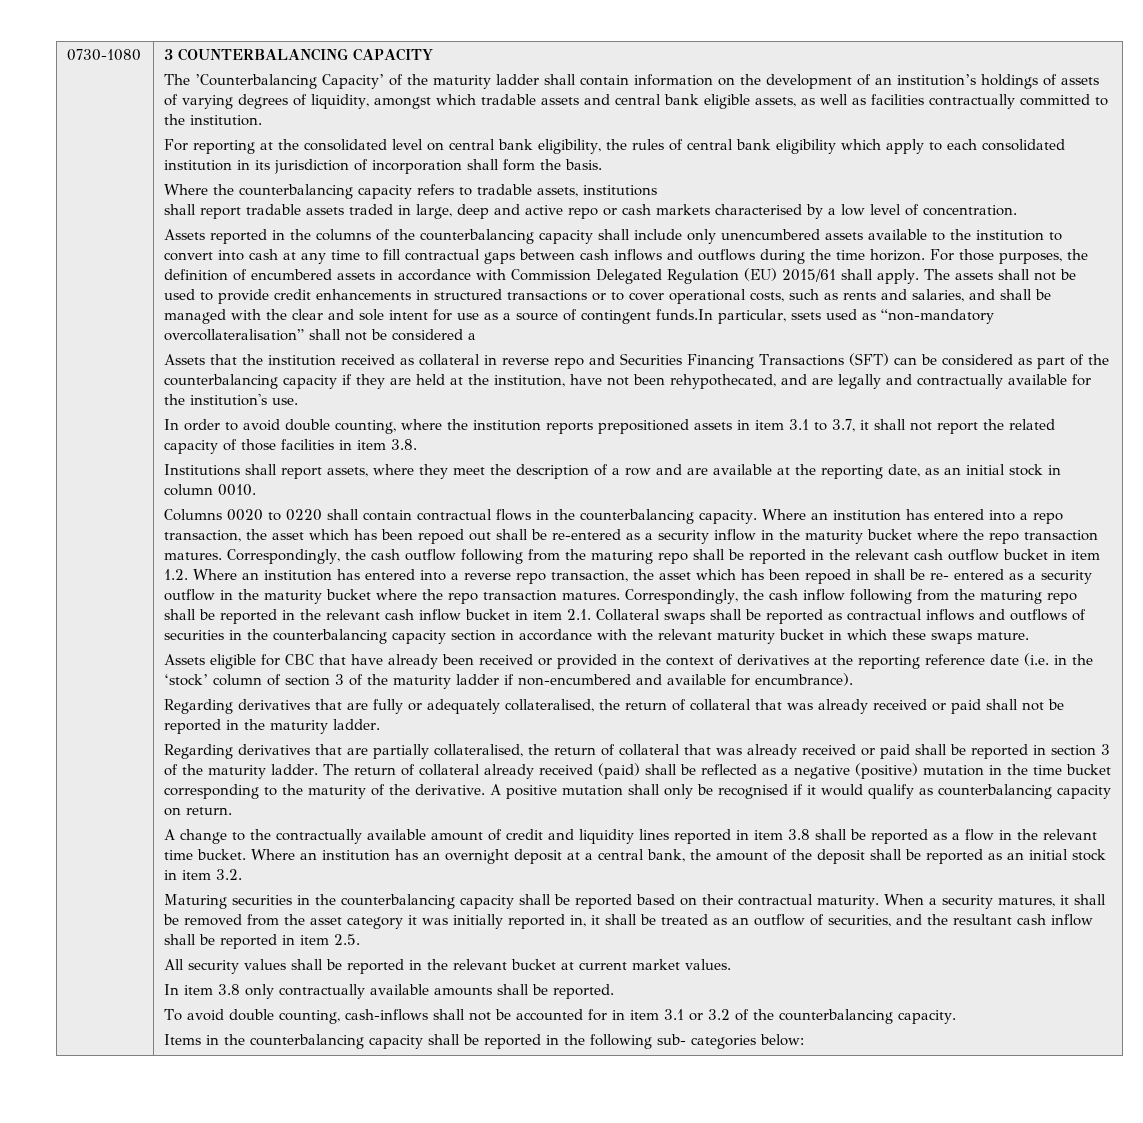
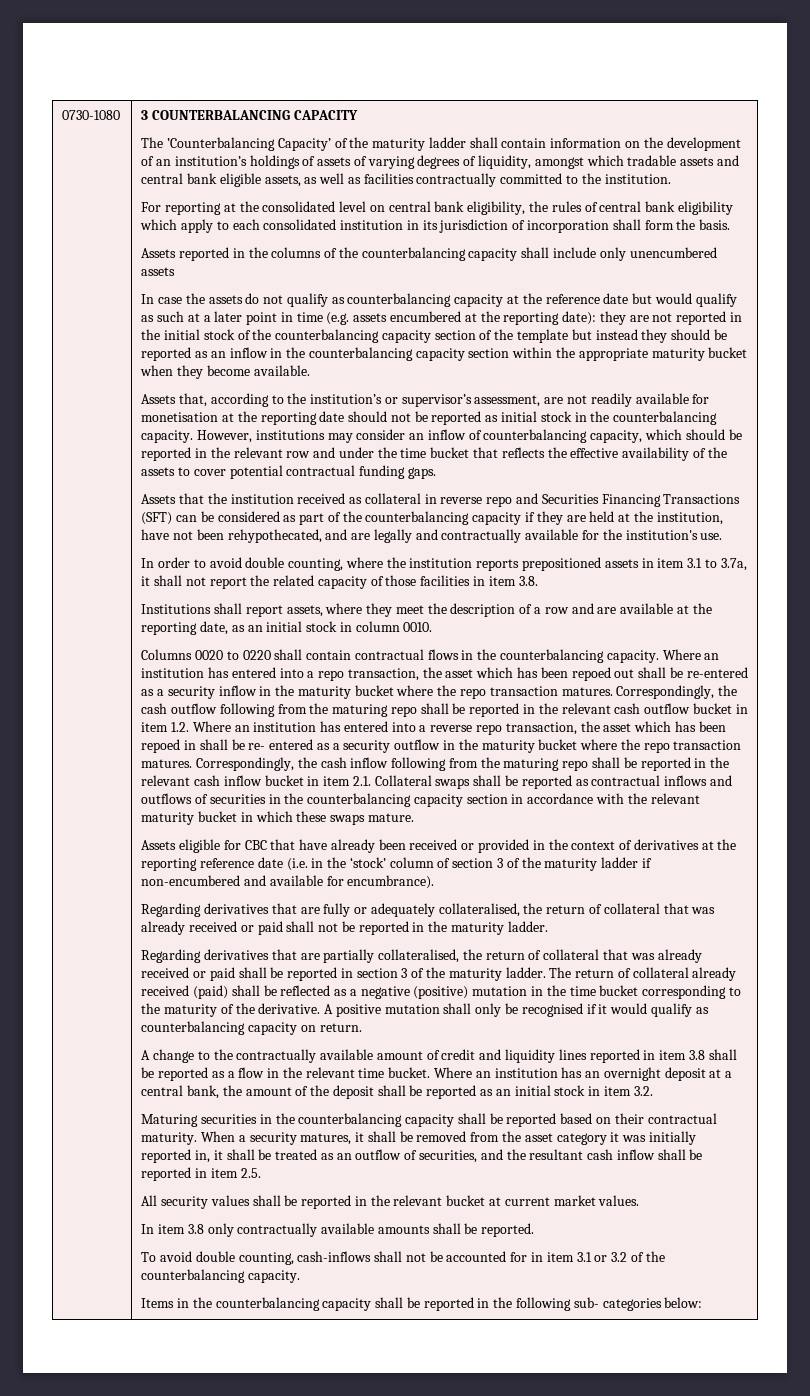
- Where the counterbalancing capacity refers to tradable assets, institutions
- shall report tradable assets traded in large, deep and active repo or cash markets characterised by a low level of concentration.
- Assets reported in the columns of the counterbalancing capacity shall include only unencumbered assets available to the institution to convert into cash at any time to fill contractual gaps between cash inflows and outflows during the time horizon. For those purposes, the definition of encumbered assets in accordance with Commission Delegated Regulation (EU) 2015/61 shall apply. The assets shall not be used to provide credit enhancements in structured transactions or to cover operational costs, such as rents and salaries, and shall be managed with the clear and sole intent for use as a source of contingent funds.In particular, ssets used as “non-mandatory overcollateralisation” shall not be considered a
+ Assets reported in the columns of the counterbalancing capacity shall include only unencumbered assets
+ In case the assets do not qualify as counterbalancing capacity at the reference date but would qualify as such at a later point in time (e.g. assets encumbered at the reporting date): they are not reported in the initial stock of the counterbalancing capacity section of the template but instead they should be reported as an inflow in the counterbalancing capacity section within the appropriate maturity bucket when they become available.
+ Assets that, according to the institution’s or supervisor’s assessment, are not readily available for monetisation at the reporting date should not be reported as initial stock in the counterbalancing capacity. However, institutions may consider an inflow of counterbalancing capacity, which should be reported in the relevant row and under the time bucket that reflects the effective availability of the assets to cover potential contractual funding gaps.
- In order to avoid double counting, where the institution reports prepositioned assets in item 3.1 to 3.7, it shall not report the related capacity of those facilities in item 3.8.
+ In order to avoid double counting, where the institution reports prepositioned assets in item 3.1 to 3.7a, it shall not report the related capacity of those facilities in item 3.8.

